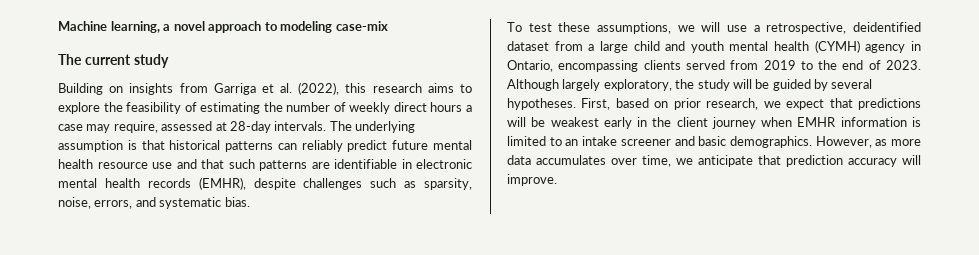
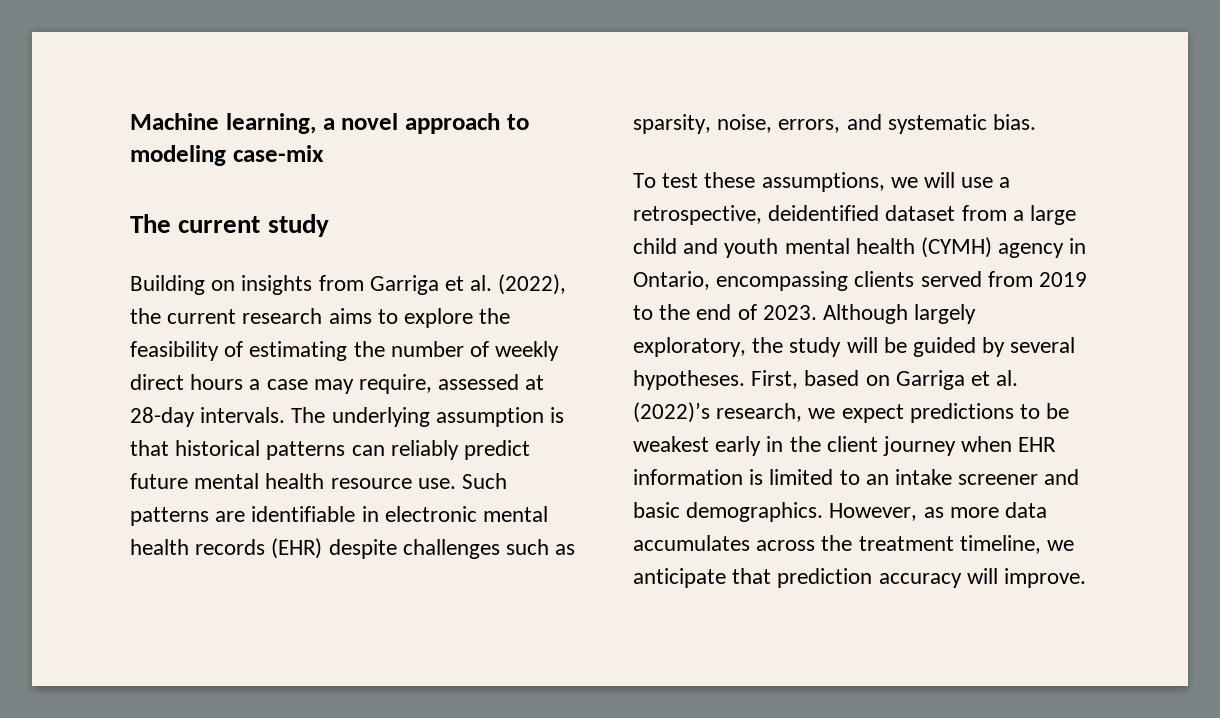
- Building on insights from Garriga et al. (2022), this research aims to explore the feasibility of estimating the number of weekly direct hours a case may require, assessed at 28-day intervals.
+ Building on insights from Garriga et al. (2022), the current research aims to explore the feasibility of estimating the number of weekly direct hours a case may require, assessed at 28-day intervals.
- The underlying assumption is that historical patterns can reliably predict future mental health resource use and that such patterns are identifiable in electronic mental health records (EMHR), despite challenges such as sparsity, noise, errors, and systematic bias.
+ The underlying assumption is that historical patterns can reliably predict future mental health resource use. Such patterns are identifiable in electronic mental health records (EHR) despite challenges such as sparsity, noise, errors, and systematic bias.
- First, based on prior research, we expect that predictions will be weakest early in the client journey when EMHR information is limited to an intake screener and basic demographics.
+ First, based on Garriga et al. (2022)’s research, we expect predictions to be weakest early in the client journey when EHR information is limited to an intake screener and basic demographics.
- However, as more data accumulates over time, we anticipate that prediction accuracy will improve.
+ However, as more data accumulates across the treatment timeline, we anticipate that prediction accuracy will improve.

